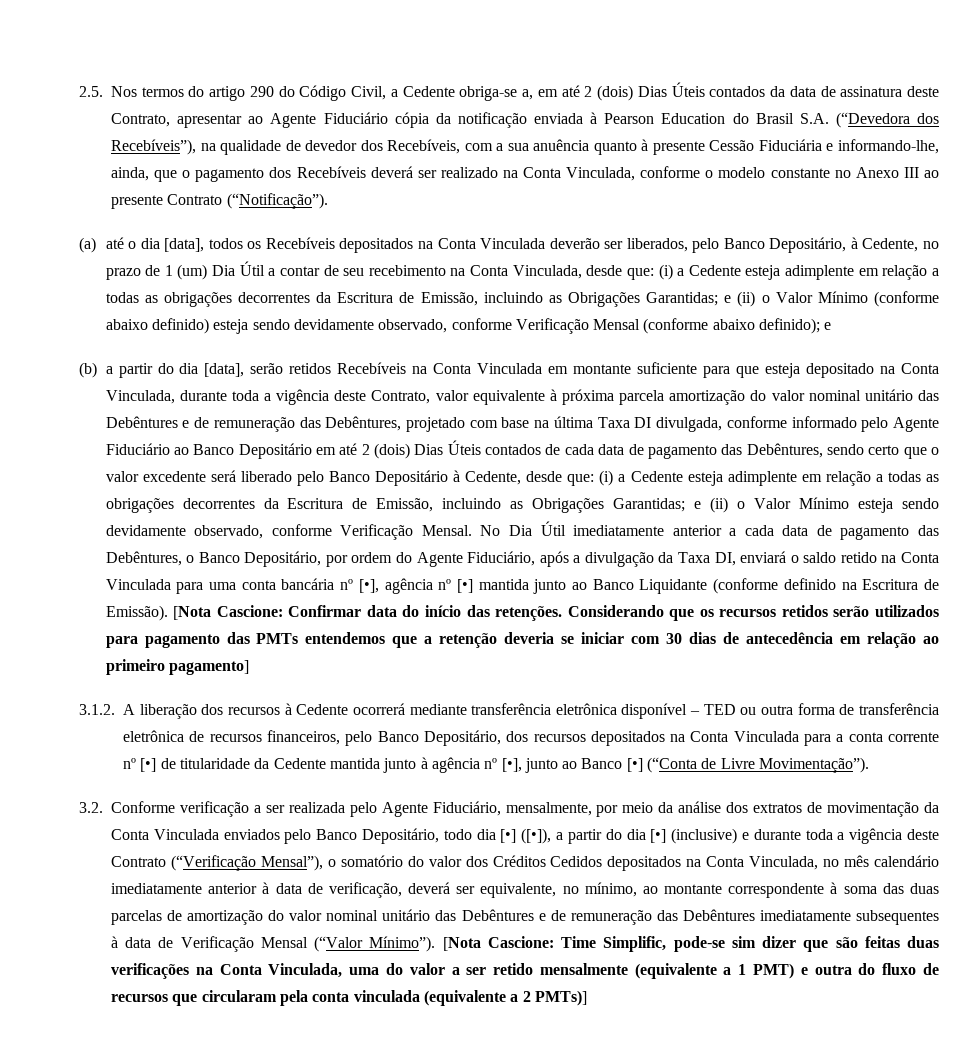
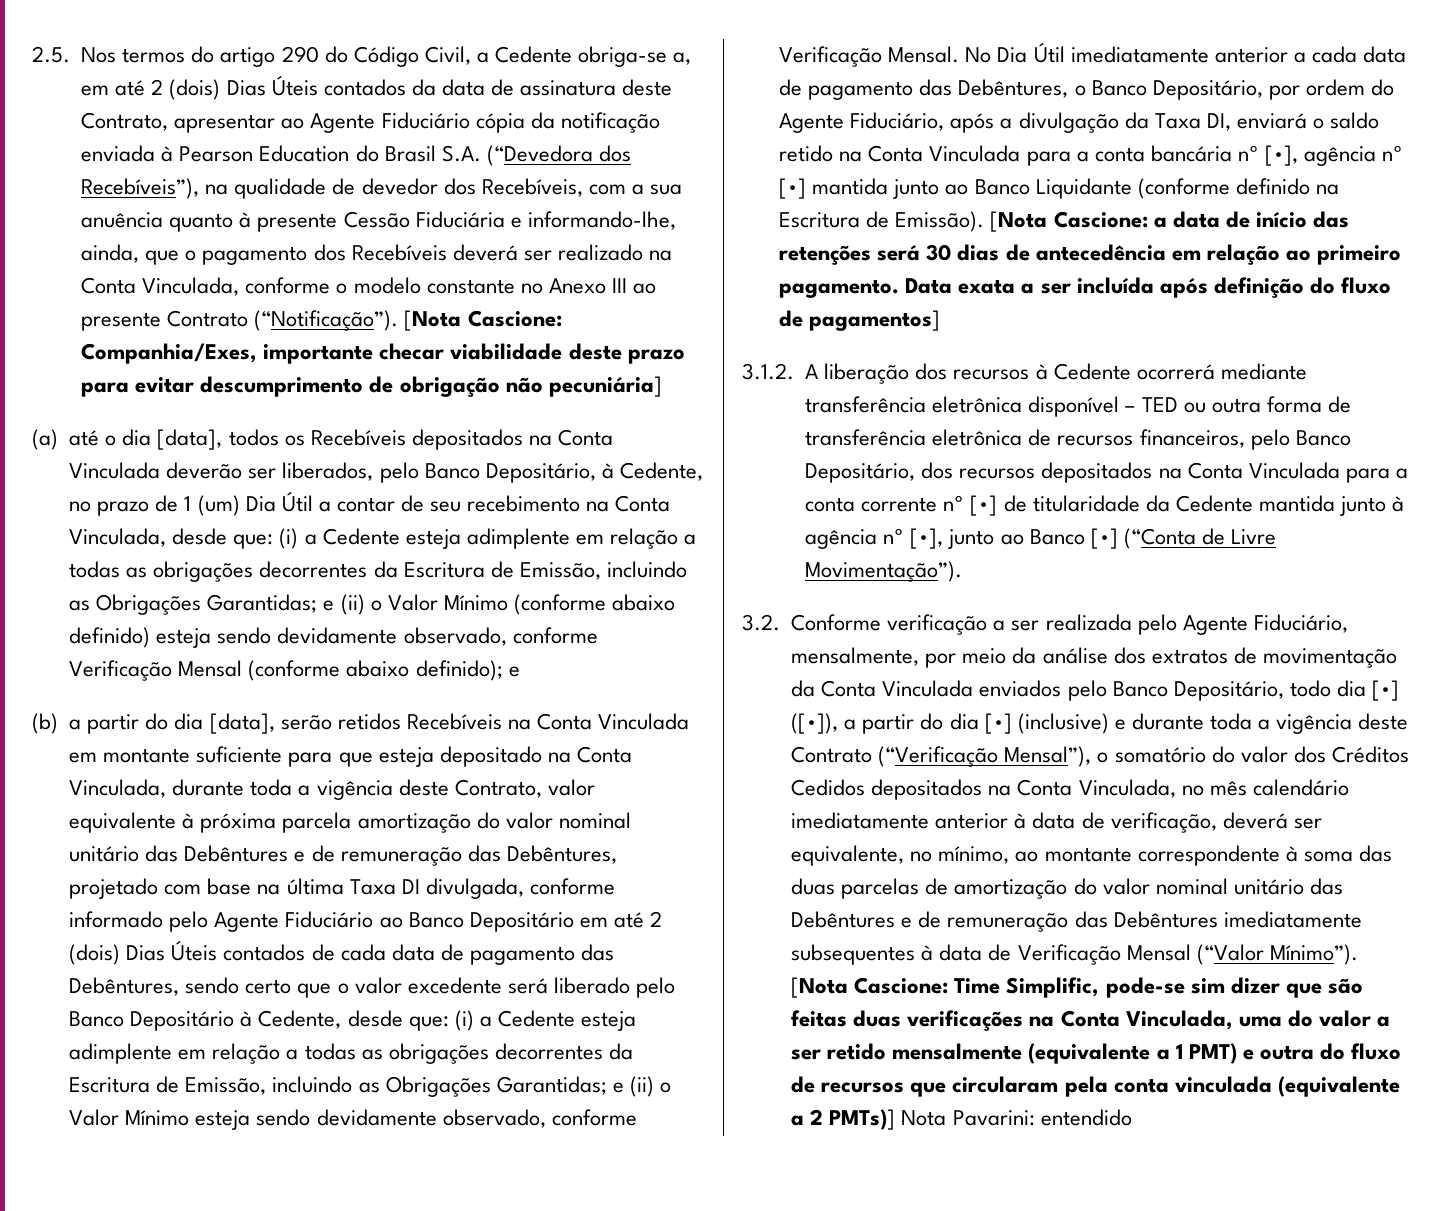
+ [Nota Cascione: Companhia/Exes, importante checar viabilidade deste prazo para evitar descumprimento de obrigação não pecuniária]
- No Dia Útil imediatamente anterior a cada data de pagamento das Debêntures, o Banco Depositário, por ordem do Agente Fiduciário, após a divulgação da Taxa DI, enviará o saldo retido na Conta Vinculada para uma conta bancária nº [•], agência nº [•] mantida junto ao Banco Liquidante (conforme definido na Escritura de Emissão).
+ No Dia Útil imediatamente anterior a cada data de pagamento das Debêntures, o Banco Depositário, por ordem do Agente Fiduciário, após a divulgação da Taxa DI, enviará o saldo retido na Conta Vinculada para a conta bancária nº [•], agência nº [•] mantida junto ao Banco Liquidante (conforme definido na Escritura de Emissão).
- [Nota Cascione: Confirmar data do início das retenções. Considerando que os recursos retidos serão utilizados para pagamento das PMTs entendemos que a retenção deveria se iniciar com 30 dias de antecedência em relação ao primeiro pagamento]
+ [Nota Cascione: a data de início das retenções será 30 dias de antecedência em relação ao primeiro pagamento. Data exata a ser incluída após definição do fluxo de pagamentos]
- [Nota Cascione: Time Simplific, pode-se sim dizer que são feitas duas verificações na Conta Vinculada, uma do valor a ser retido mensalmente (equivalente a 1 PMT) e outra do fluxo de recursos que circularam pela conta vinculada (equivalente a 2 PMTs)]
+ [Nota Cascione: Time Simplific, pode-se sim dizer que são feitas duas verificações na Conta Vinculada, uma do valor a ser retido mensalmente (equivalente a 1 PMT) e outra do fluxo de recursos que circularam pela conta vinculada (equivalente a 2 PMTs)] Nota Pavarini: entendido

